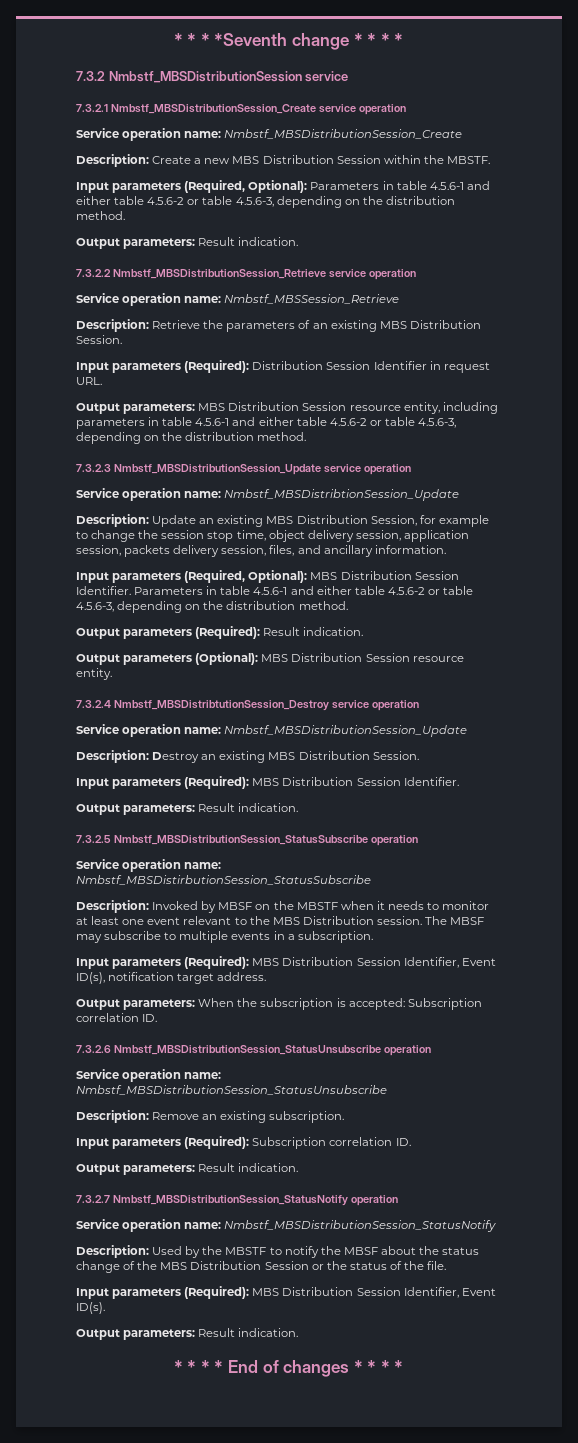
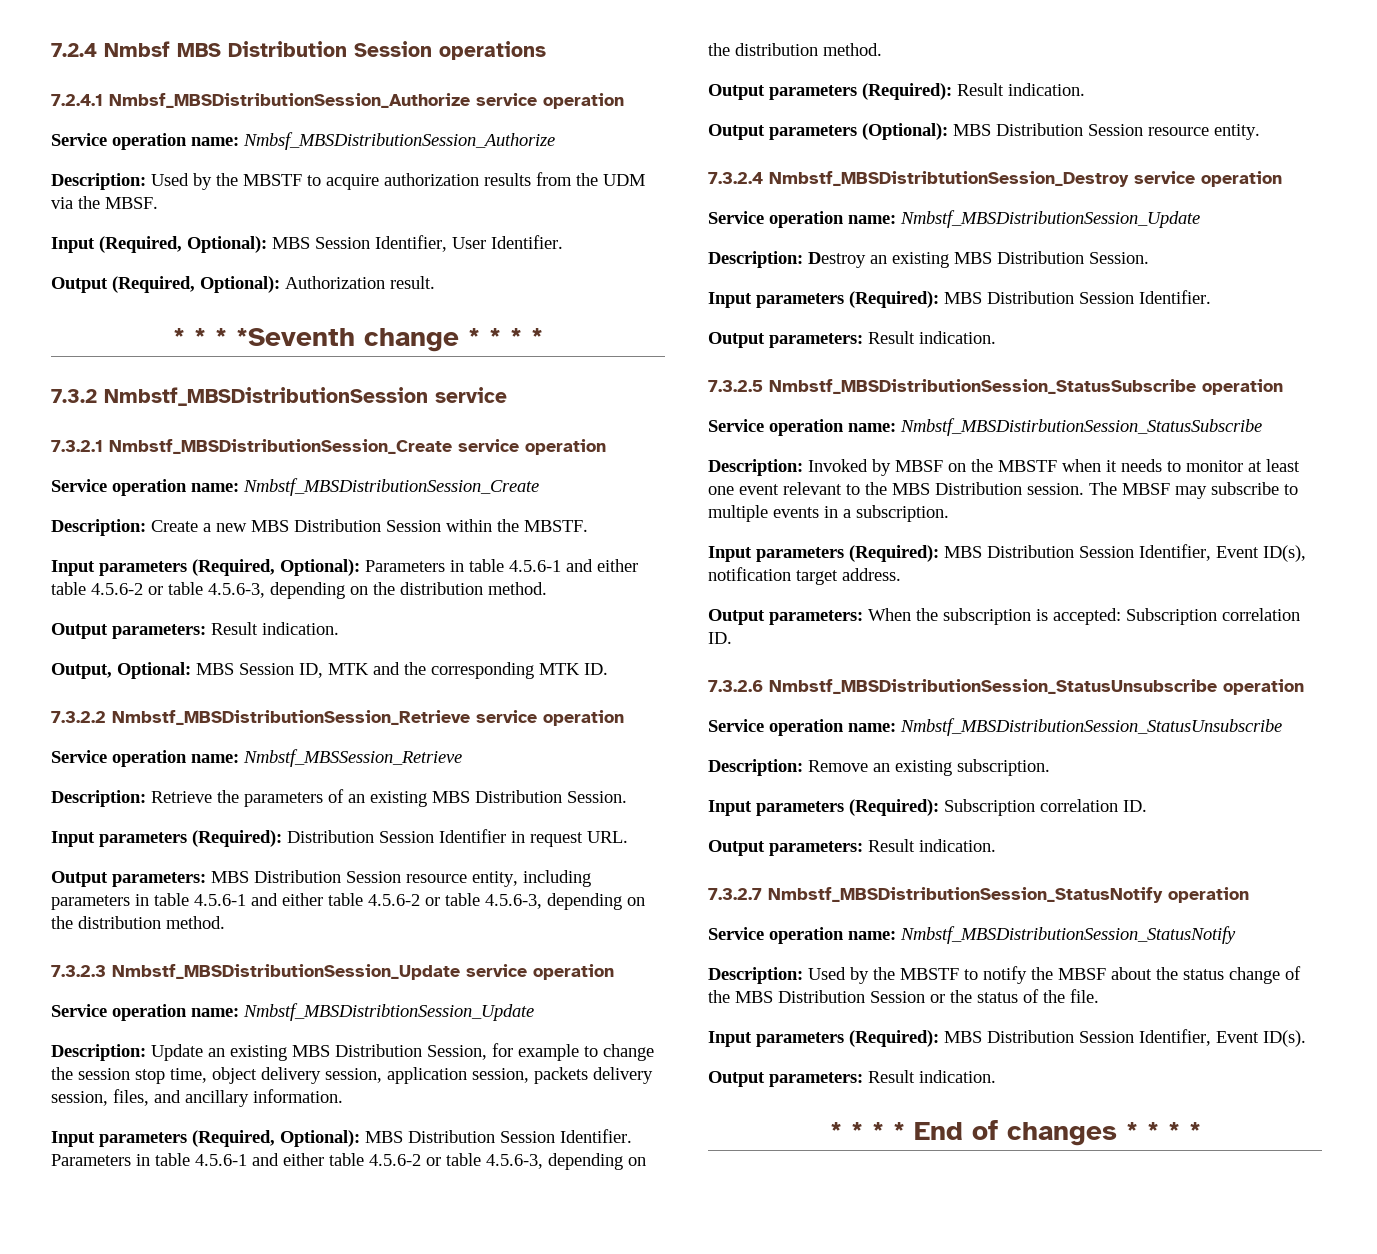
+ 7.2.4 Nmbsf MBS Distribution Session operations
+ 7.2.4.1 Nmbsf_MBSDistributionSession_Authorize service operation
+ Service operation name: Nmbsf_MBSDistributionSession_Authorize
+ Description: Used by the MBSTF to acquire authorization results from the UDM via the MBSF.
+ Input (Required, Optional): MBS Session Identifier, User Identifier.
+ Output (Required, Optional): Authorization result.
+ Output, Optional: MBS Session ID, MTK and the corresponding MTK ID.

